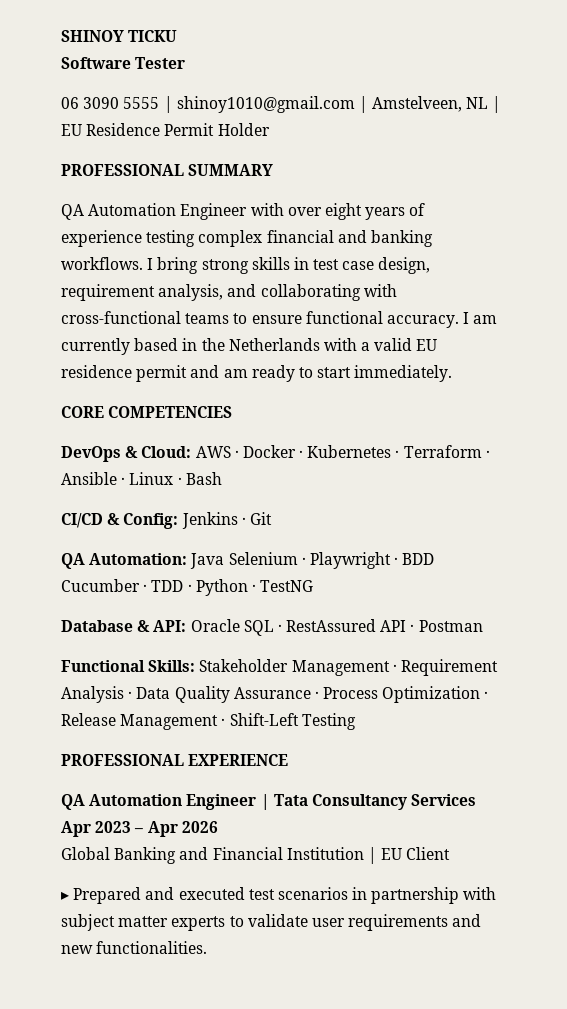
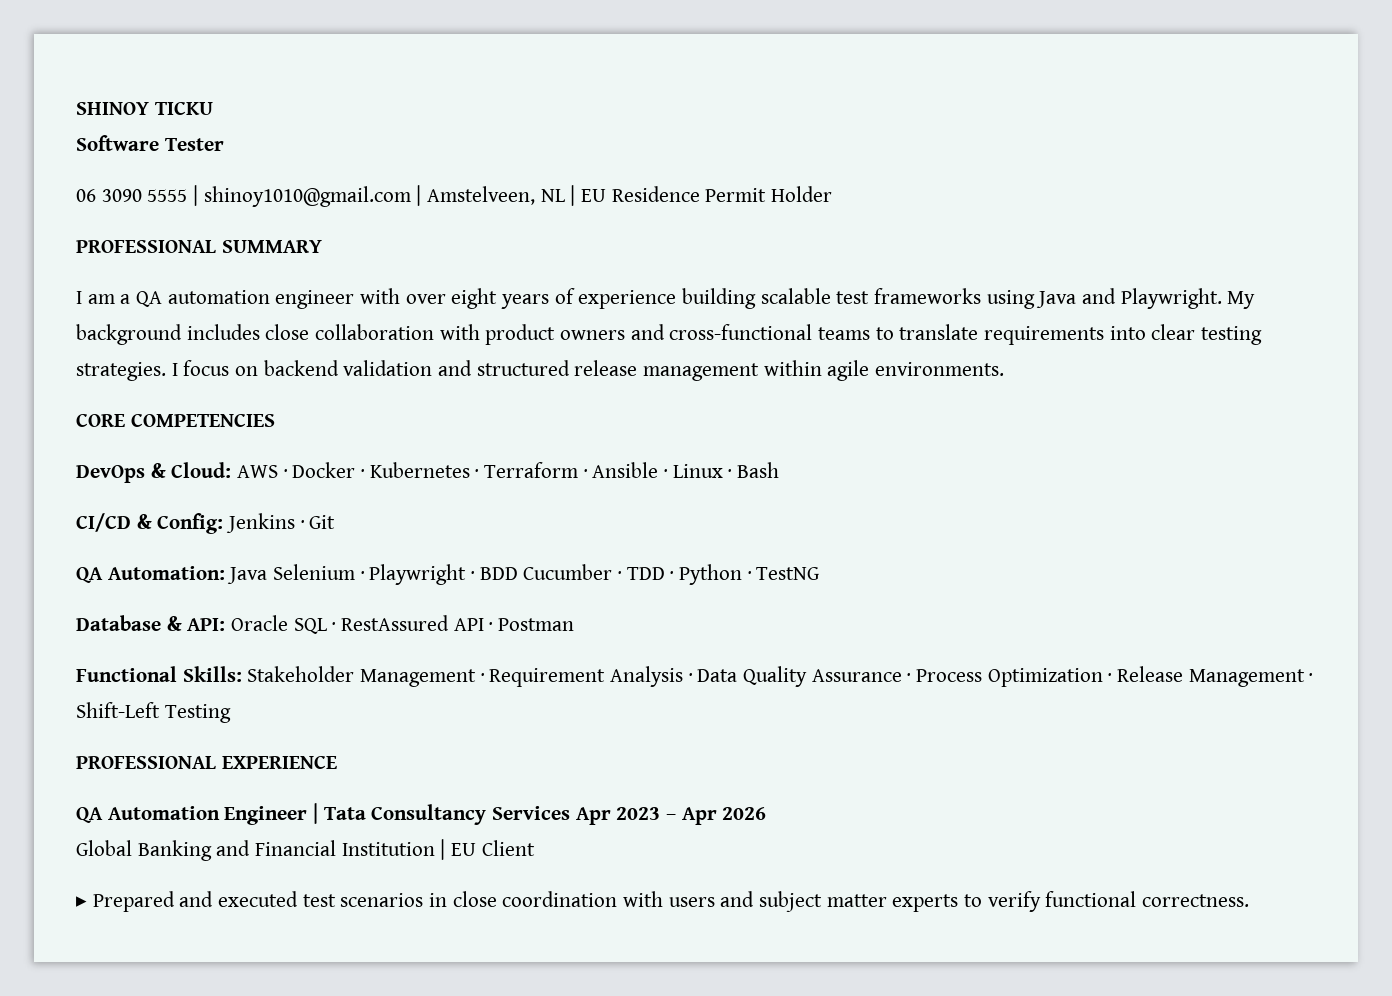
- QA Automation Engineer with over eight years of experience testing complex financial and banking workflows. I bring strong skills in test case design, requirement analysis, and collaborating with cross-functional teams to ensure functional accuracy. I am currently based in the Netherlands with a valid EU residence permit and am ready to start immediately.
+ I am a QA automation engineer with over eight years of experience building scalable test frameworks using Java and Playwright. My background includes close collaboration with product owners and cross-functional teams to translate requirements into clear testing strategies. I focus on backend validation and structured release management within agile environments.
- ▸ Prepared and executed test scenarios in partnership with subject matter experts to validate user requirements and new functionalities.
+ ▸ Prepared and executed test scenarios in close coordination with users and subject matter experts to verify functional correctness.

